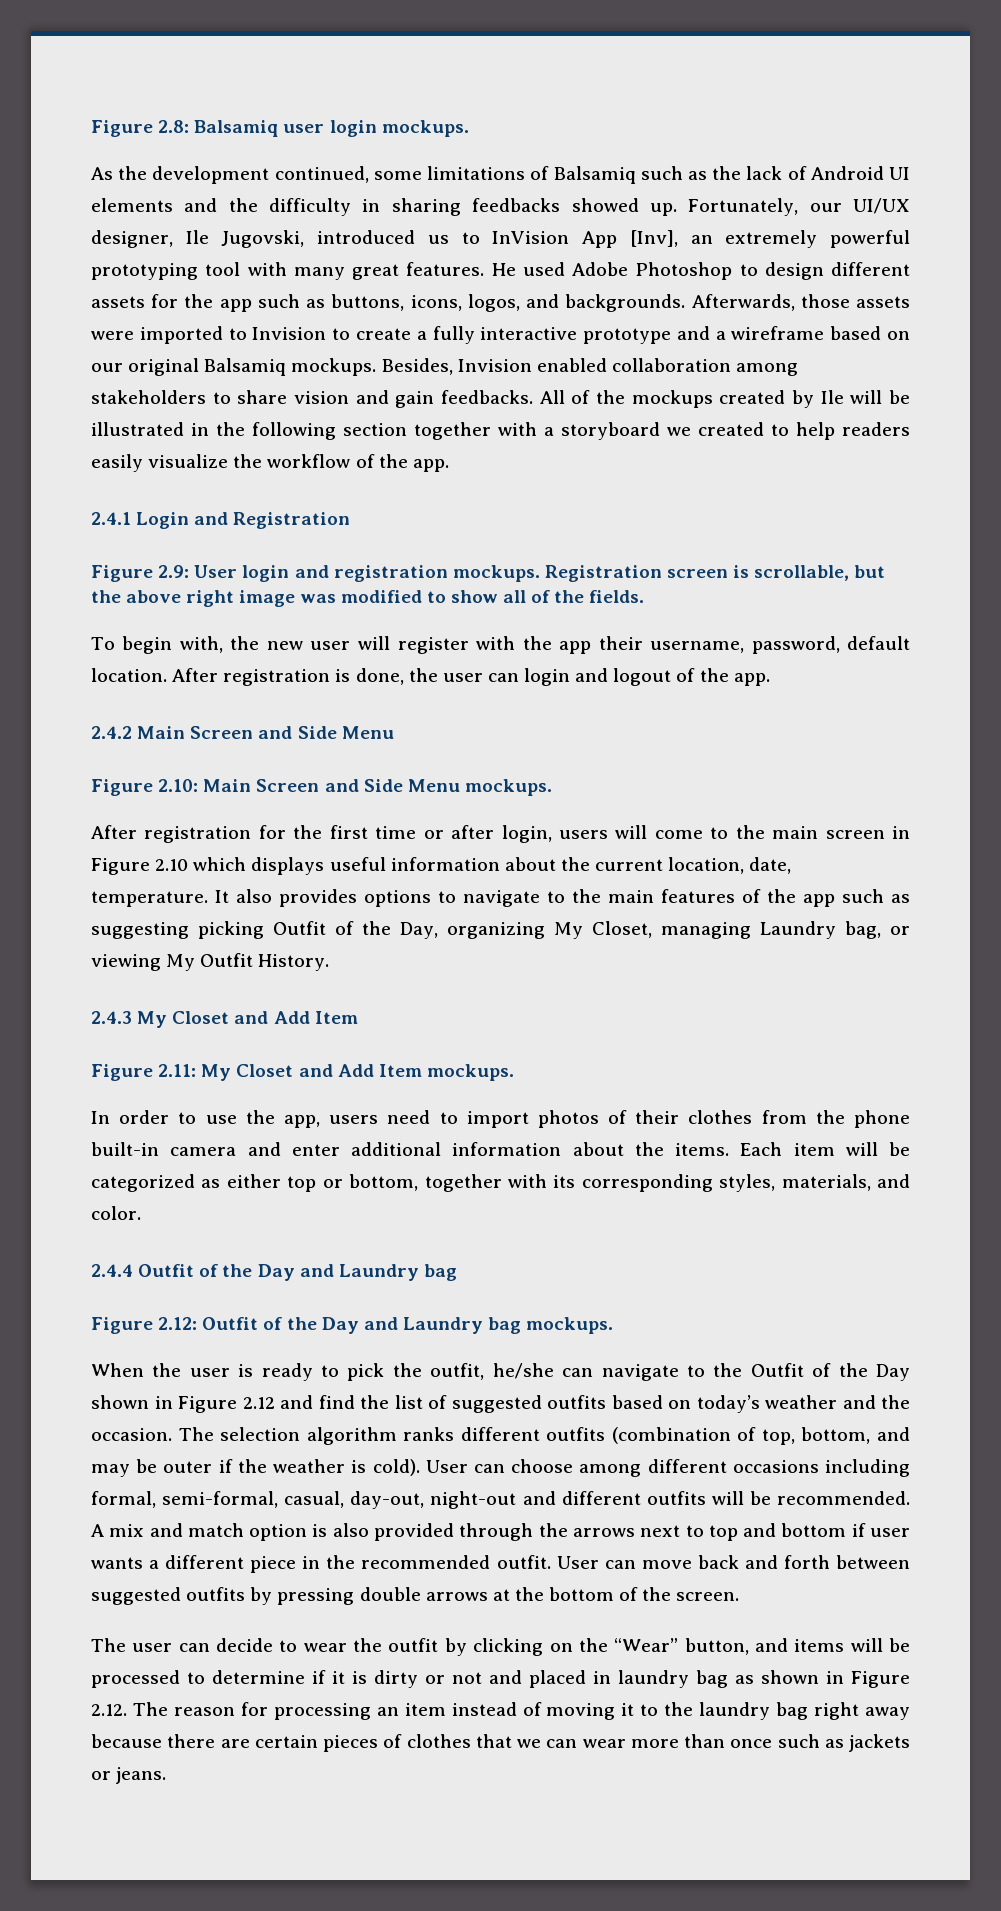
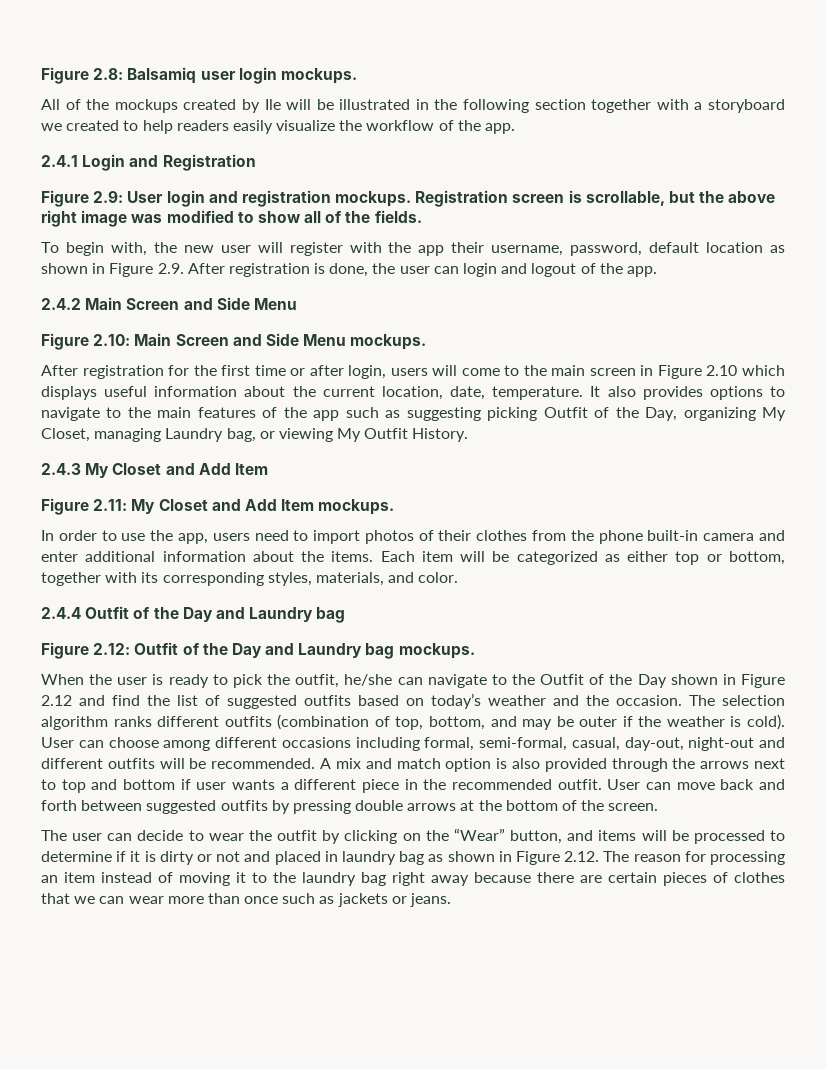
- As the development continued, some limitations of Balsamiq such as the lack of Android UI elements and the difficulty in sharing feedbacks showed up. Fortunately, our UI/UX designer, Ile Jugovski, introduced us to InVision App [Inv], an extremely powerful prototyping tool with many great features. He used Adobe Photoshop to design different assets for the app such as buttons, icons, logos, and backgrounds. Afterwards, those assets were imported to Invision to create a fully interactive prototype and a wireframe based on our original Balsamiq mockups. Besides, Invision enabled collaboration among stakeholders to share vision and gain feedbacks.
- To begin with, the new user will register with the app their username, password, default location. After registration is done, the user can login and logout of the app.
+ To begin with, the new user will register with the app their username, password, default location as shown in Figure 2.9. After registration is done, the user can login and logout of the app.

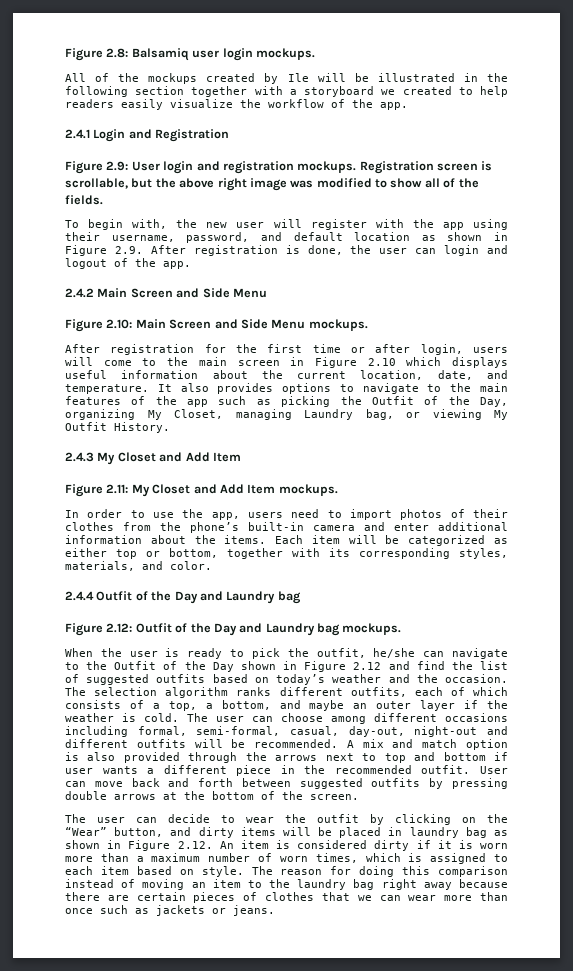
- To begin with, the new user will register with the app their username, password, default location as shown in Figure 2.9. After registration is done, the user can login and logout of the app.
+ To begin with, the new user will register with the app using their username, password, and default location as shown in Figure 2.9. After registration is done, the user can login and logout of the app.
- After registration for the first time or after login, users will come to the main screen in Figure 2.10 which displays useful information about the current location, date, temperature.
+ After registration for the first time or after login, users will come to the main screen in Figure 2.10 which displays useful information about the current location, date, and temperature.
- It also provides options to navigate to the main features of the app such as suggesting picking Outfit of the Day, organizing My Closet, managing Laundry bag, or viewing My Outfit History.
+ It also provides options to navigate to the main features of the app such as picking the Outfit of the Day, organizing My Closet, managing Laundry bag, or viewing My Outfit History.
- In order to use the app, users need to import photos of their clothes from the phone built-in camera and enter additional information about the items.
+ In order to use the app, users need to import photos of their clothes from the phone’s built-in camera and enter additional information about the items.
- The selection algorithm ranks different outfits (combination of top, bottom, and may be outer if the weather is cold). User can choose among different occasions including formal, semi-formal, casual, day-out, night-out and different outfits will be recommended.
+ The selection algorithm ranks different outfits, each of which consists of a top, a bottom, and maybe an outer layer if the weather is cold. The user can choose among different occasions including formal, semi-formal, casual, day-out, night-out and different outfits will be recommended.
- The user can decide to wear the outfit by clicking on the “Wear” button, and items will be processed to determine if it is dirty or not and placed in laundry bag as shown in Figure 2.12. The reason for processing an item instead of moving it to the laundry bag right away because there are certain pieces of clothes that we can wear more than once such as jackets or jeans.
+ The user can decide to wear the outfit by clicking on the “Wear” button, and dirty items will be placed in laundry bag as shown in Figure 2.12. An item is considered dirty if it is worn more than a maximum number of worn times, which is assigned to each item based on style. The reason for doing this comparison instead of moving an item to the laundry bag right away because there are certain pieces of clothes that we can wear more than once such as jackets or jeans.

